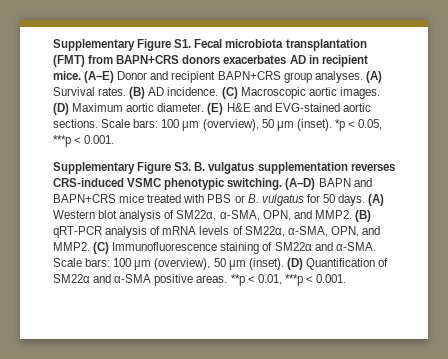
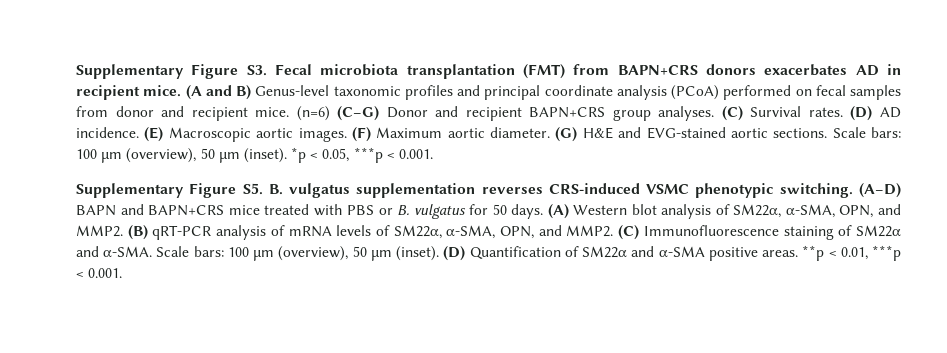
- Supplementary Figure S1. Fecal microbiota transplantation (FMT) from BAPN+CRS donors exacerbates AD in recipient mice.
+ Supplementary Figure S3. Fecal microbiota transplantation (FMT) from BAPN+CRS donors exacerbates AD in recipient mice.
- (A–E) Donor and recipient BAPN+CRS group analyses.
+ (A and B) Genus-level taxonomic profiles and principal coordinate analysis (PCoA) performed on fecal samples from donor and recipient mice. (n=6) (C–G) Donor and recipient BAPN+CRS group analyses.
- (A) Survival rates.
+ (C) Survival rates.
- (B) AD incidence.
+ (D) AD incidence.
- (C) Macroscopic aortic images.
+ (E) Macroscopic aortic images.
- (D) Maximum aortic diameter.
+ (F) Maximum aortic diameter.
- (E) H&E and EVG-stained aortic sections.
+ (G) H&E and EVG-stained aortic sections.
- Supplementary Figure S3. B. vulgatus supplementation reverses CRS-induced VSMC phenotypic switching.
+ Supplementary Figure S5. B. vulgatus supplementation reverses CRS-induced VSMC phenotypic switching.

